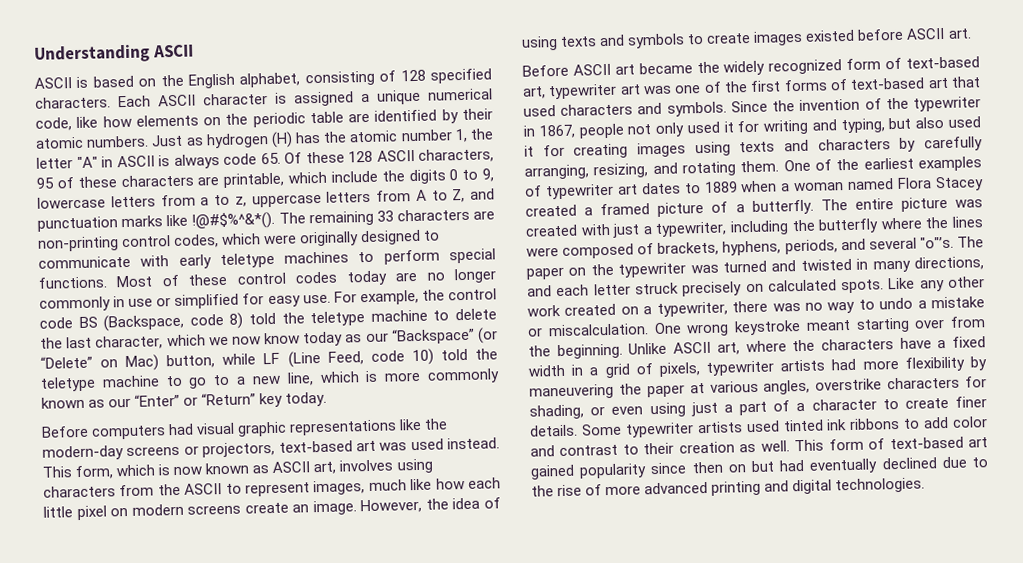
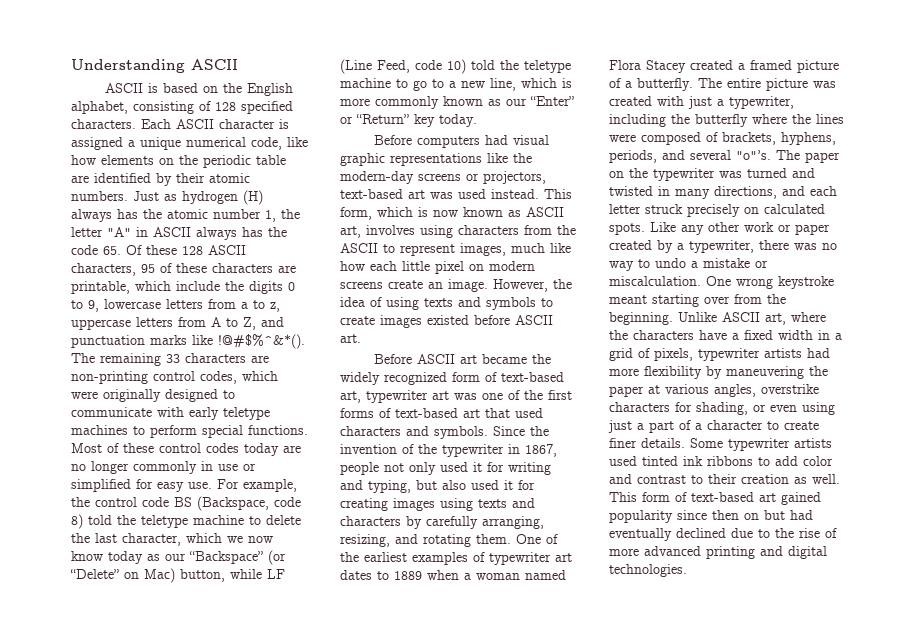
- Just as hydrogen (H) has the atomic number 1, the letter "A" in ASCII is always code 65. Of these 128 ASCII characters, 95 of these characters are printable, which include the digits 0 to 9, lowercase letters from a to z, uppercase letters from A to Z, and punctuation marks like !@#$%^&*().
+ Just as hydrogen (H) always has the atomic number 1, the letter "A" in ASCII always has the code 65. Of these 128 ASCII characters, 95 of these characters are printable, which include the digits 0 to 9, lowercase letters from a to z, uppercase letters from A to Z, and punctuation marks like !@#$%^&*().
- Like any other work created on a typewriter, there was no way to undo a mistake or miscalculation.
+ Like any other work or paper created by a typewriter, there was no way to undo a mistake or miscalculation.

